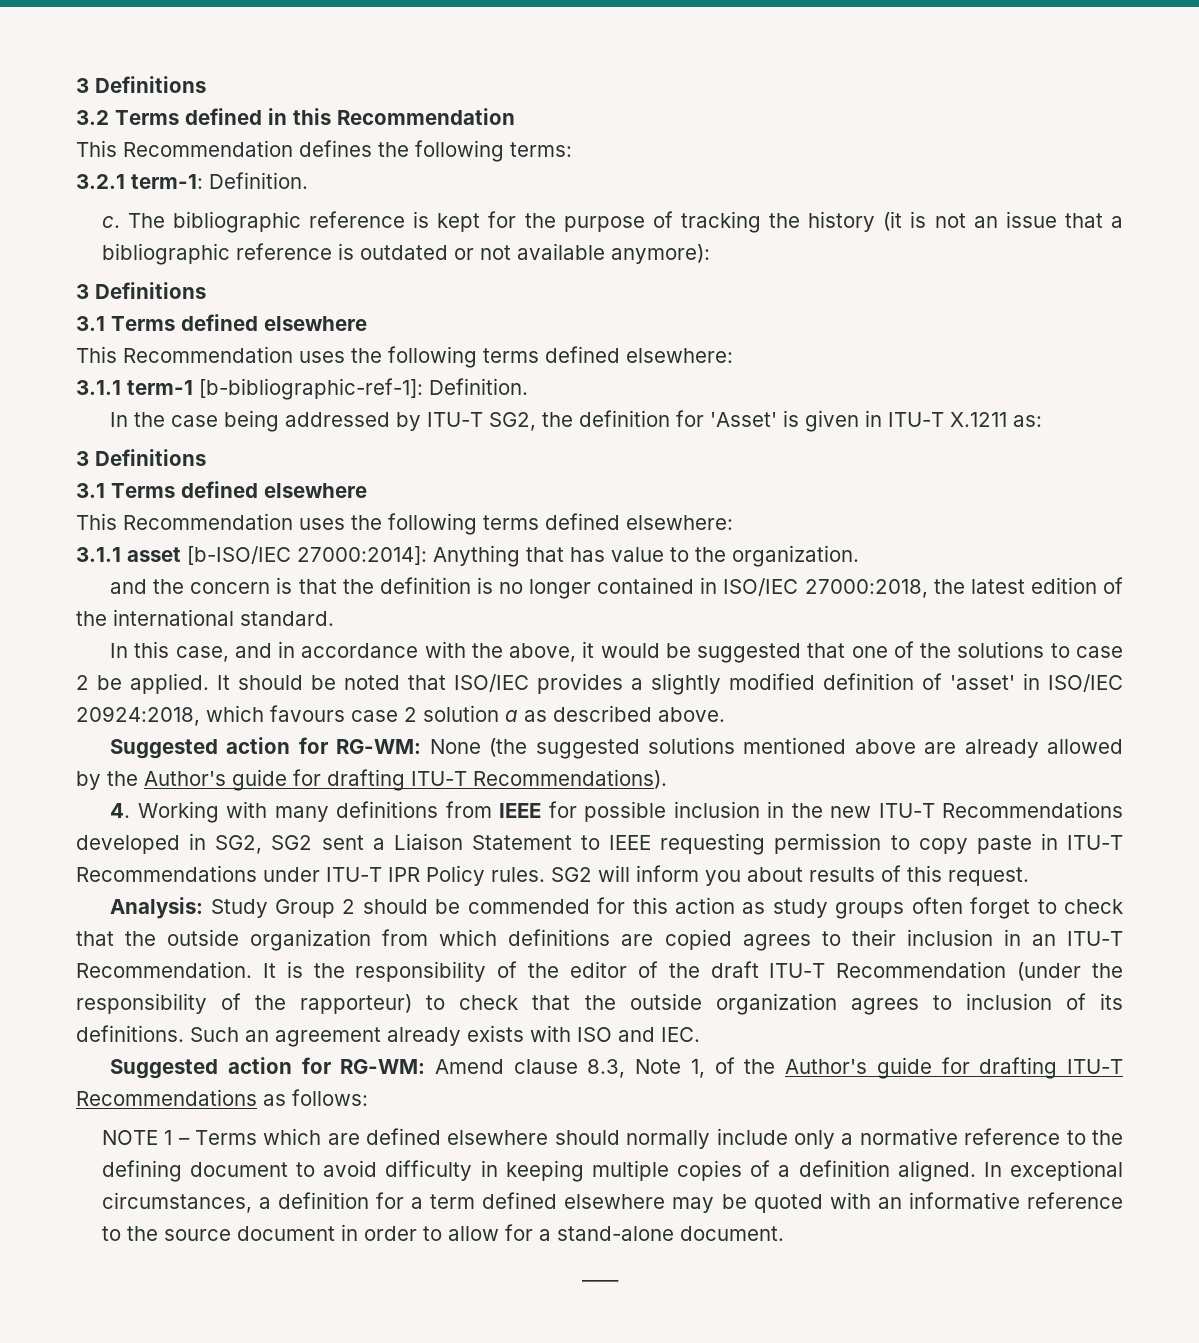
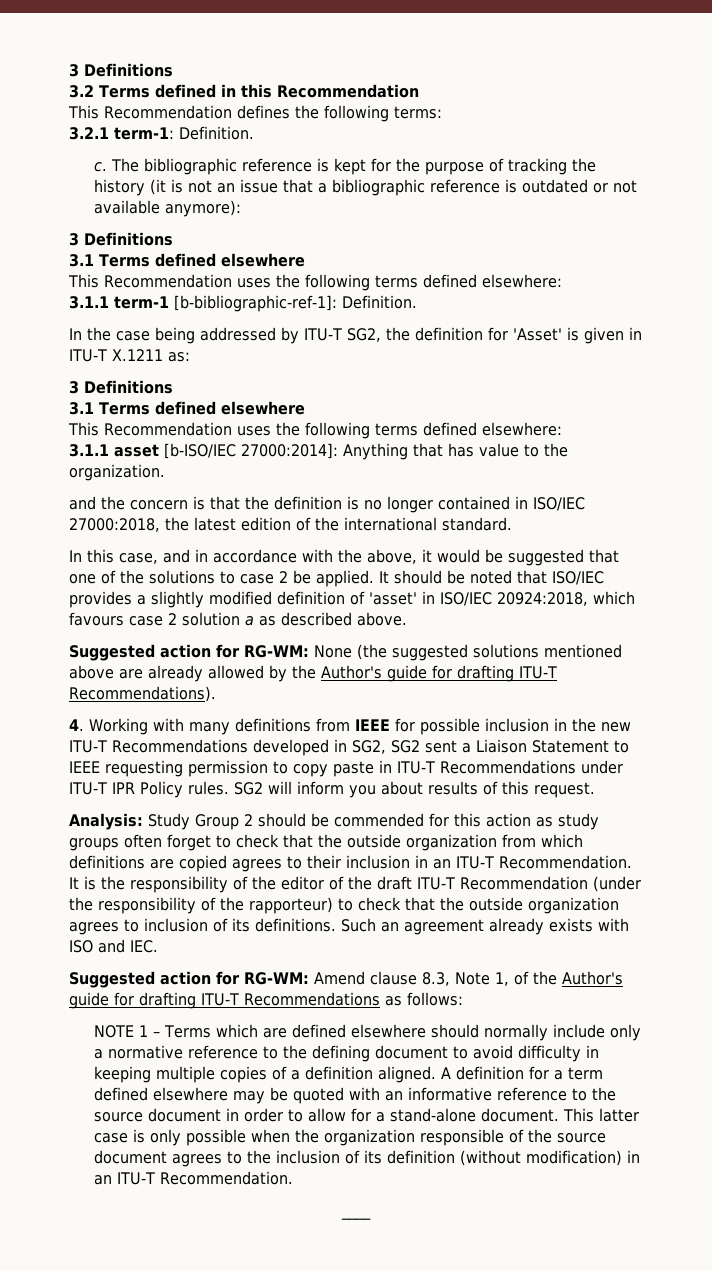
- In exceptional circumstances, a definition for a term defined elsewhere may be quoted with an informative reference to the source document in order to allow for a stand-alone document.
+ A definition for a term defined elsewhere may be quoted with an informative reference to the source document in order to allow for a stand-alone document. This latter case is only possible when the organization responsible of the source document agrees to the inclusion of its definition (without modification) in an ITU-T Recommendation.

